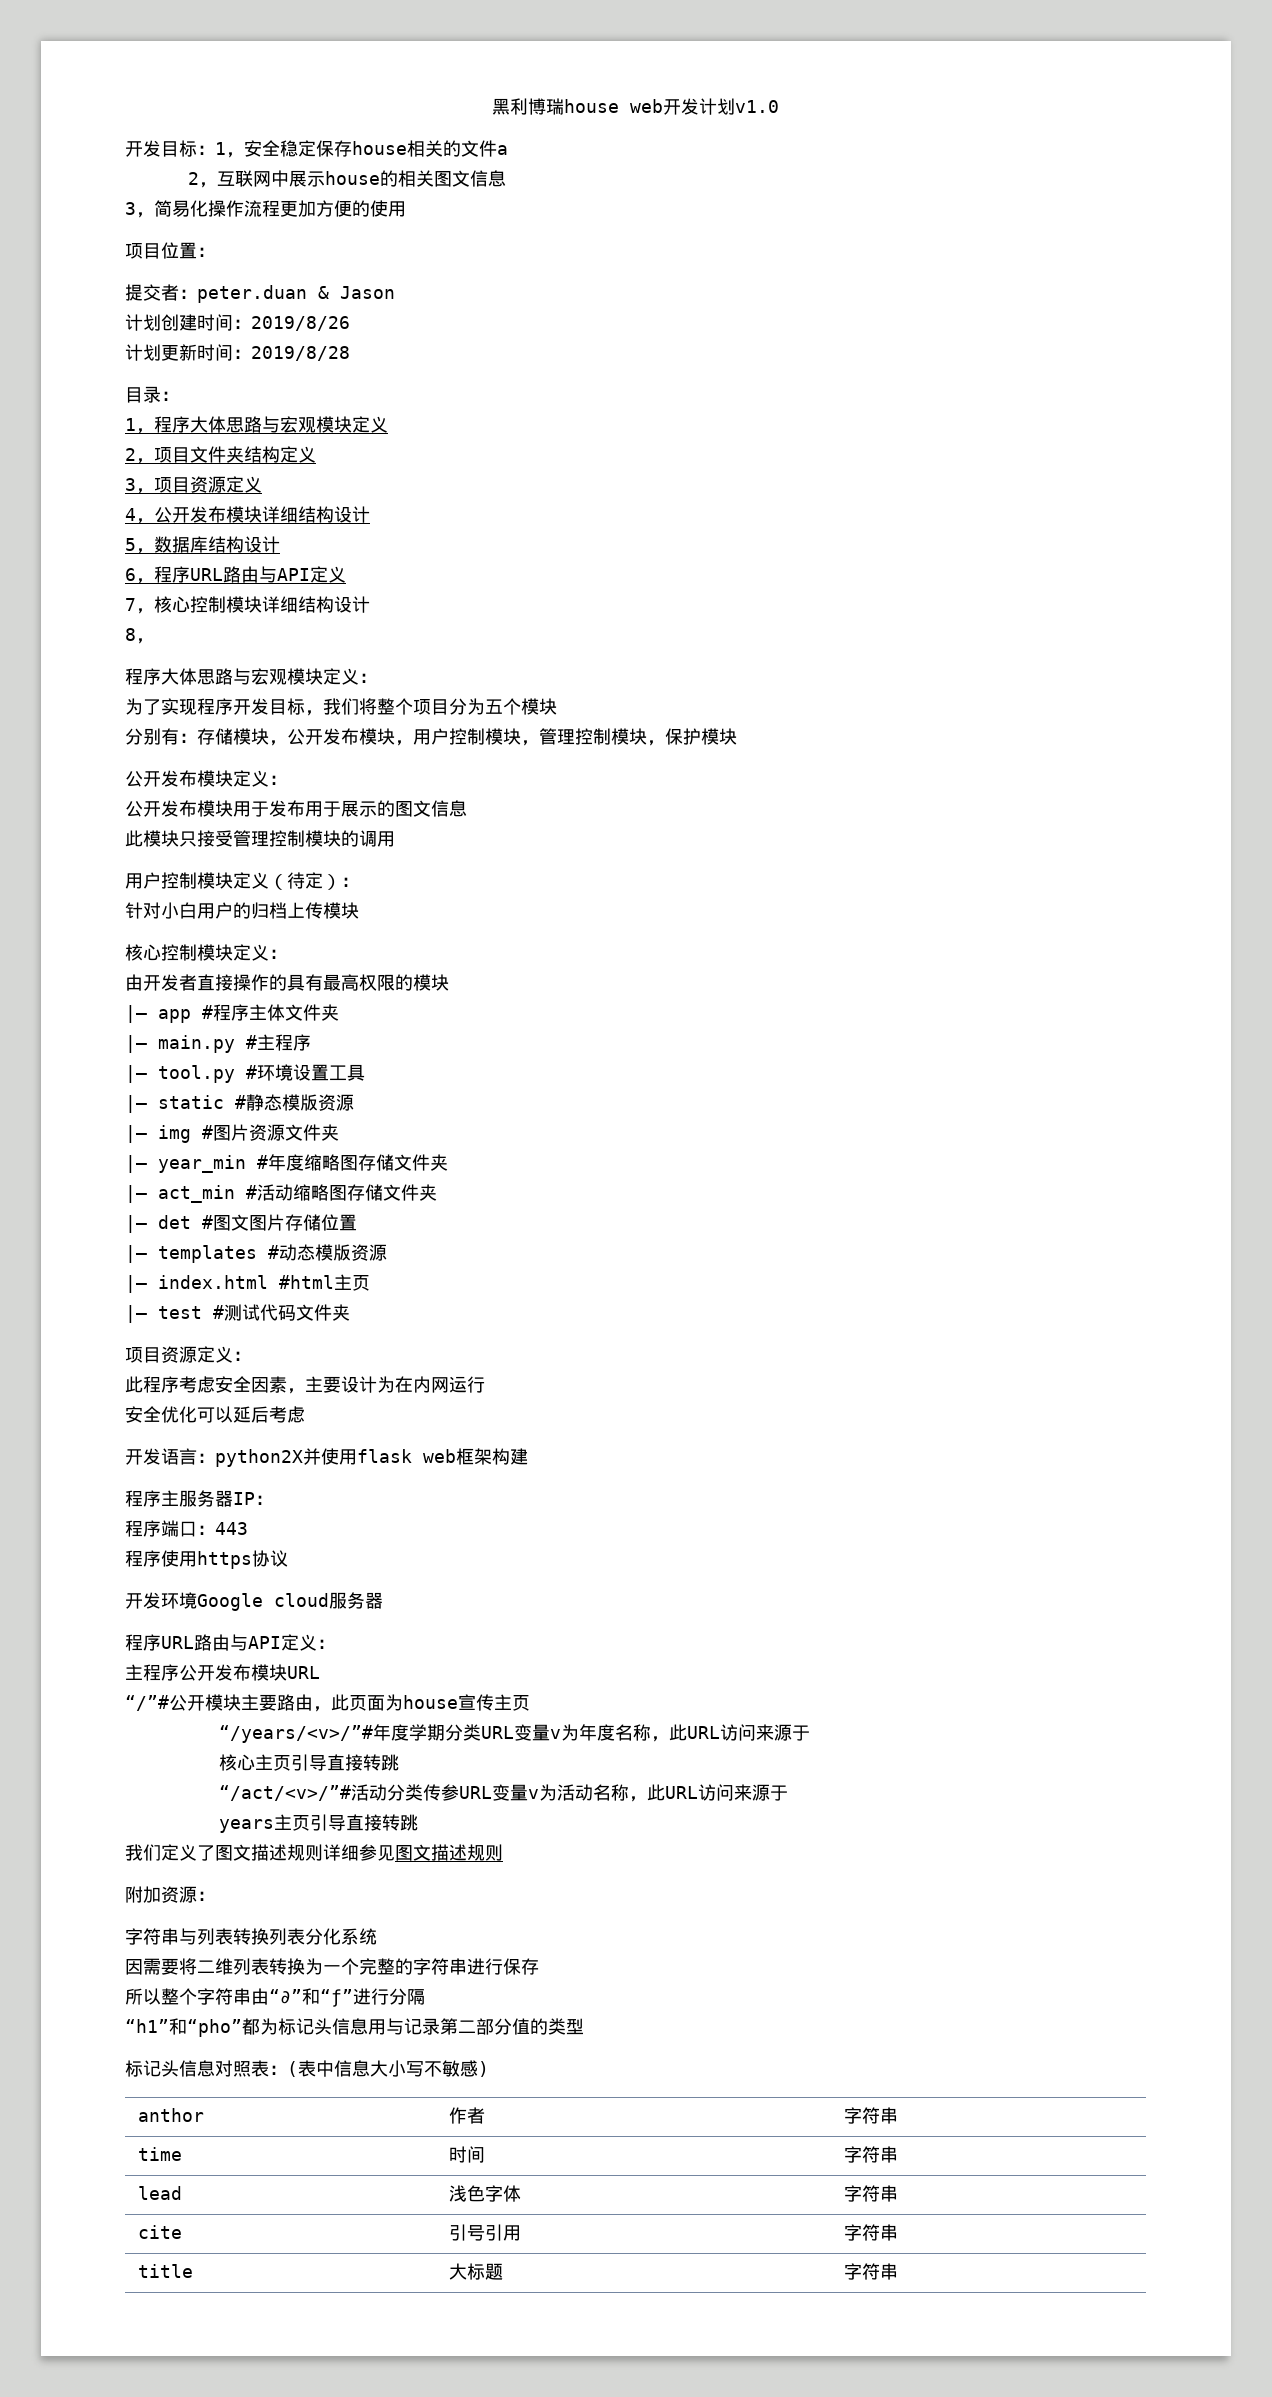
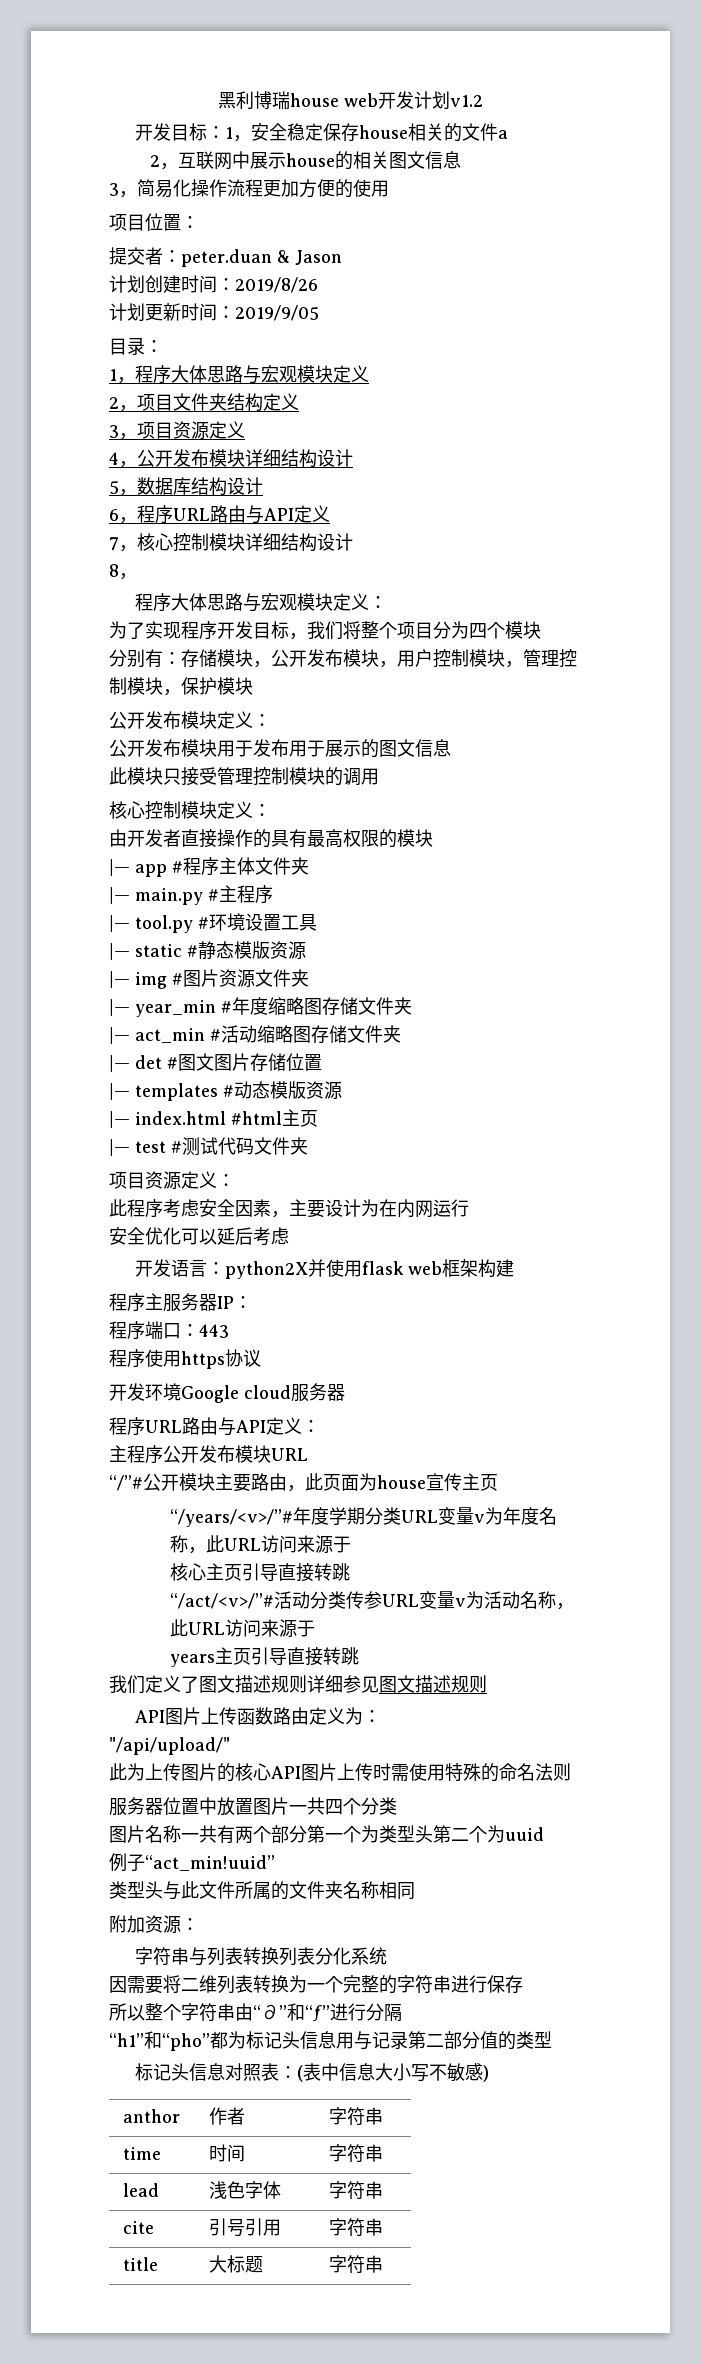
- 黑利博瑞house web开发计划v1.0
+ 黑利博瑞house web开发计划v1.2
- 计划更新时间：2019/8/28
+ 计划更新时间：2019/9/05
- 为了实现程序开发目标，我们将整个项目分为五个模块
+ 为了实现程序开发目标，我们将整个项目分为四个模块
- 用户控制模块定义（待定）：
- 针对小白用户的归档上传模块
+ API图片上传函数路由定义为：
+ "/api/upload/"
+ 此为上传图片的核心API图片上传时需使用特殊的命名法则
+ 服务器位置中放置图片一共四个分类
+ 图片名称一共有两个部分第一个为类型头第二个为uuid
+ 例子“act_min!uuid”
+ 类型头与此文件所属的文件夹名称相同

